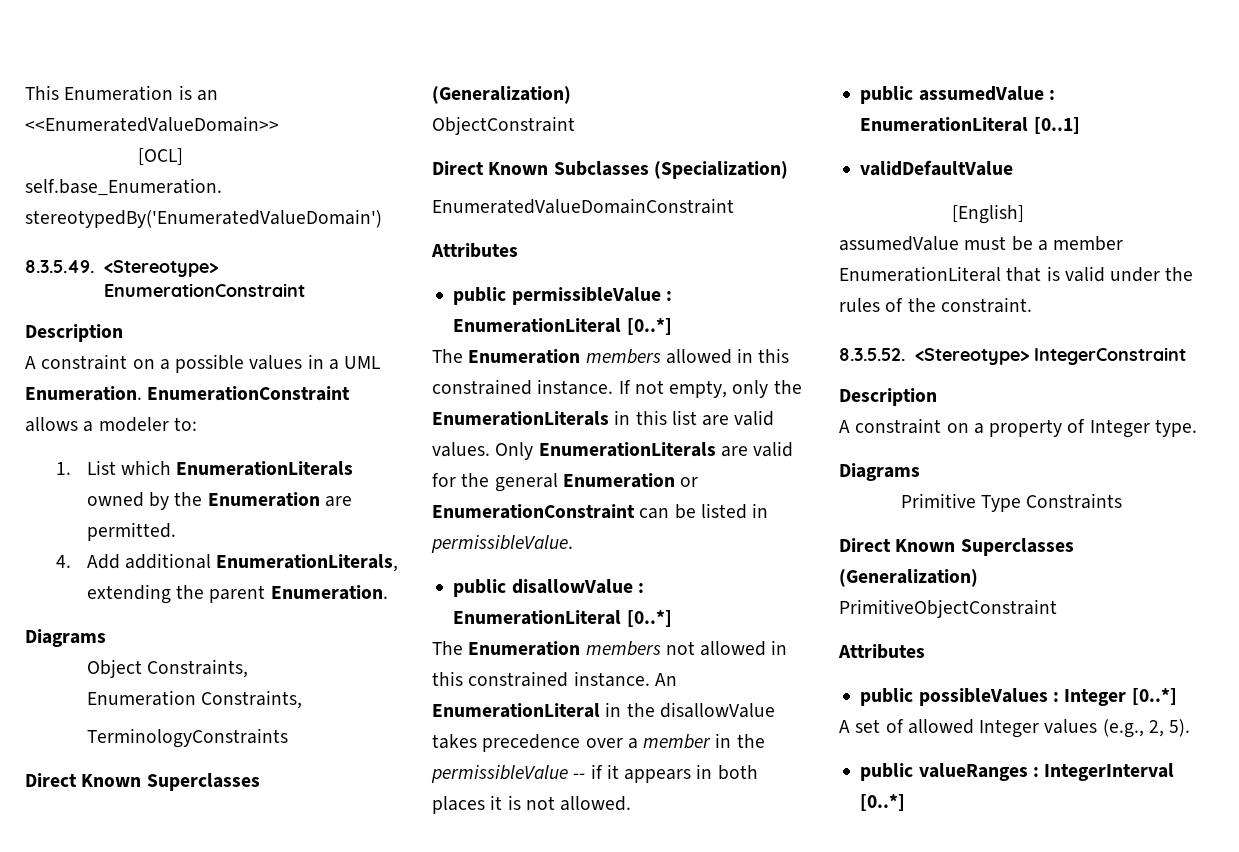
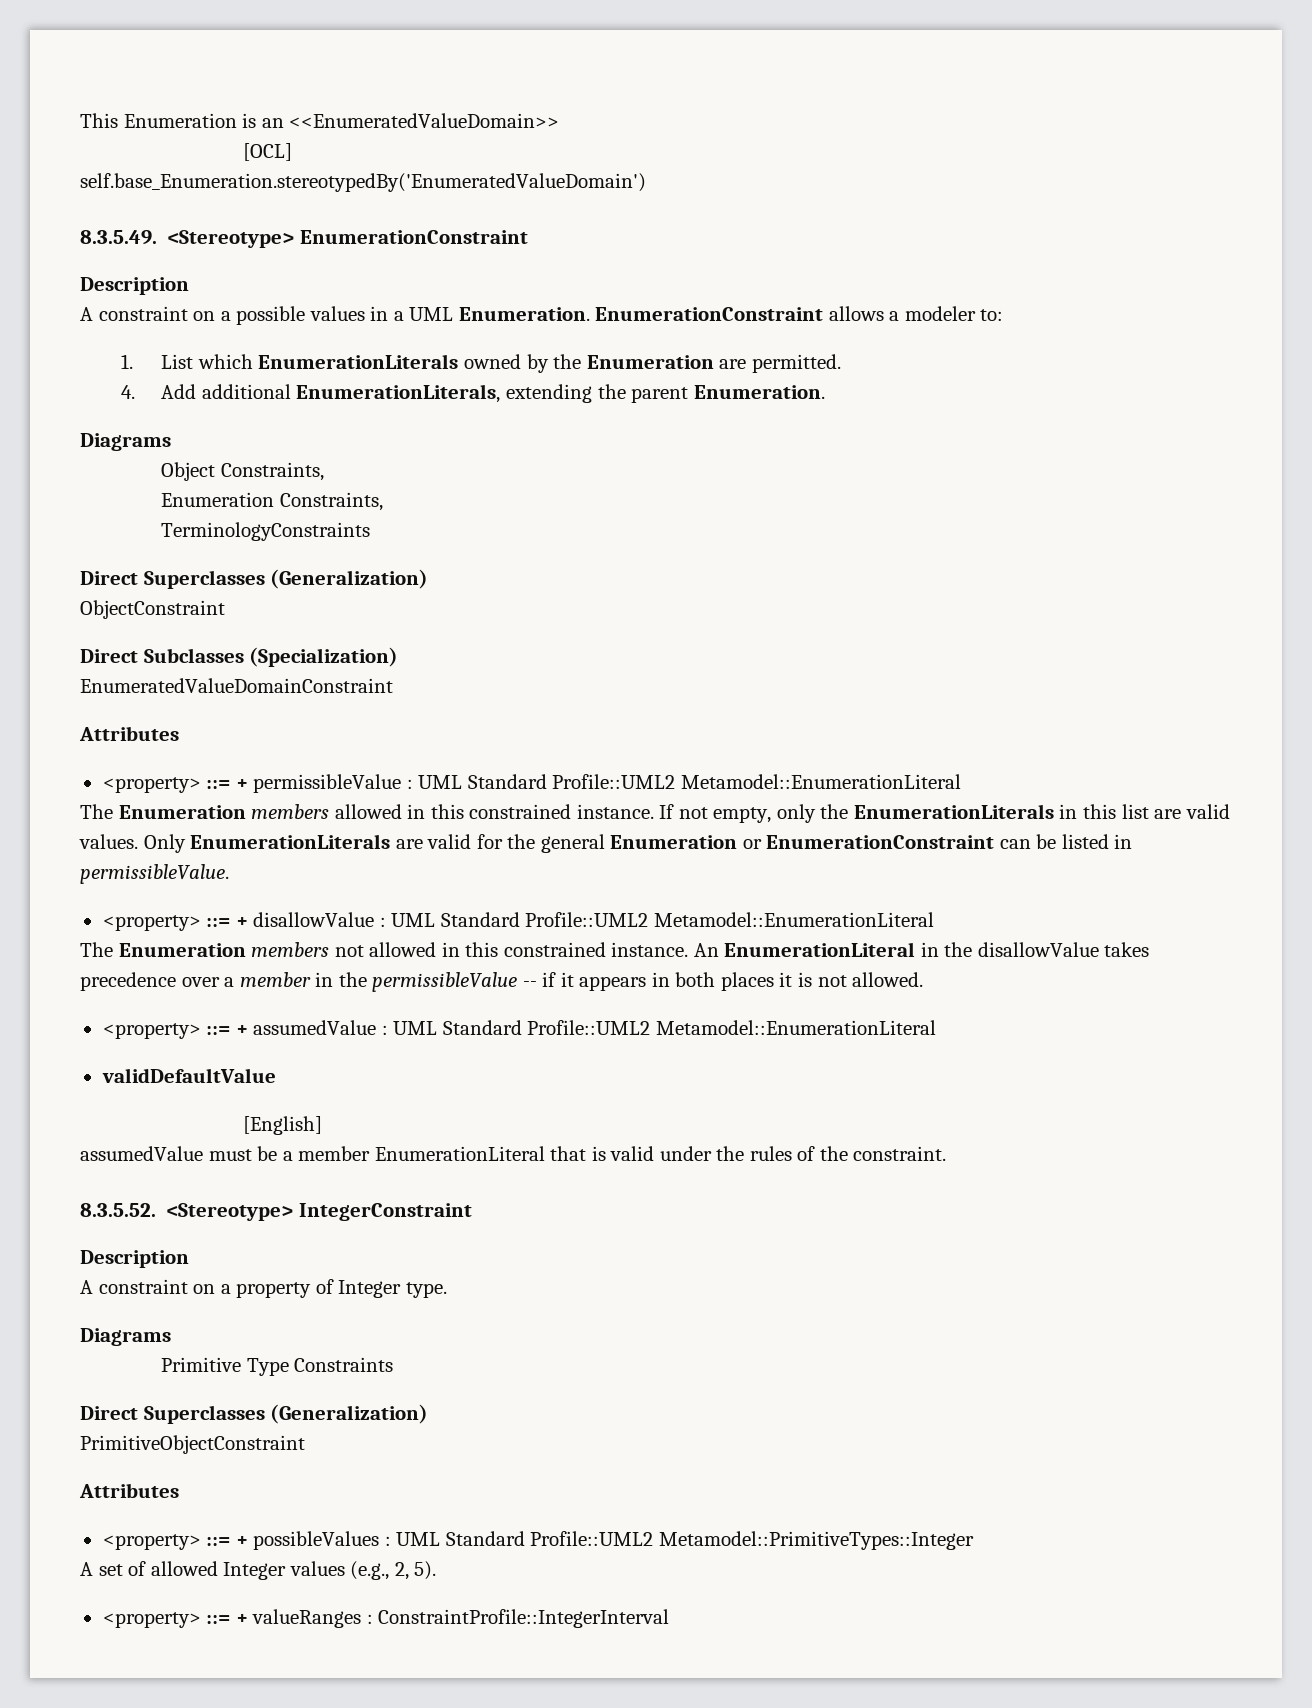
  TerminologyConstraints
- Direct Known Superclasses (Generalization)
+ Direct Superclasses (Generalization)
- Direct Known Subclasses (Specialization)
+ Direct Subclasses (Specialization)
- public permissibleValue : EnumerationLiteral [0..*]
+ <property> ::= + permissibleValue : UML Standard Profile::UML2 Metamodel::EnumerationLiteral
- public disallowValue : EnumerationLiteral [0..*]
+ <property> ::= + disallowValue : UML Standard Profile::UML2 Metamodel::EnumerationLiteral
- public assumedValue : EnumerationLiteral [0..1]
+ <property> ::= + assumedValue : UML Standard Profile::UML2 Metamodel::EnumerationLiteral
  Primitive Type Constraints
- Direct Known Superclasses (Generalization)
+ Direct Superclasses (Generalization)
- public possibleValues : Integer [0..*]
+ <property> ::= + possibleValues : UML Standard Profile::UML2 Metamodel::PrimitiveTypes::Integer
- public valueRanges : IntegerInterval [0..*]
+ <property> ::= + valueRanges : ConstraintProfile::IntegerInterval

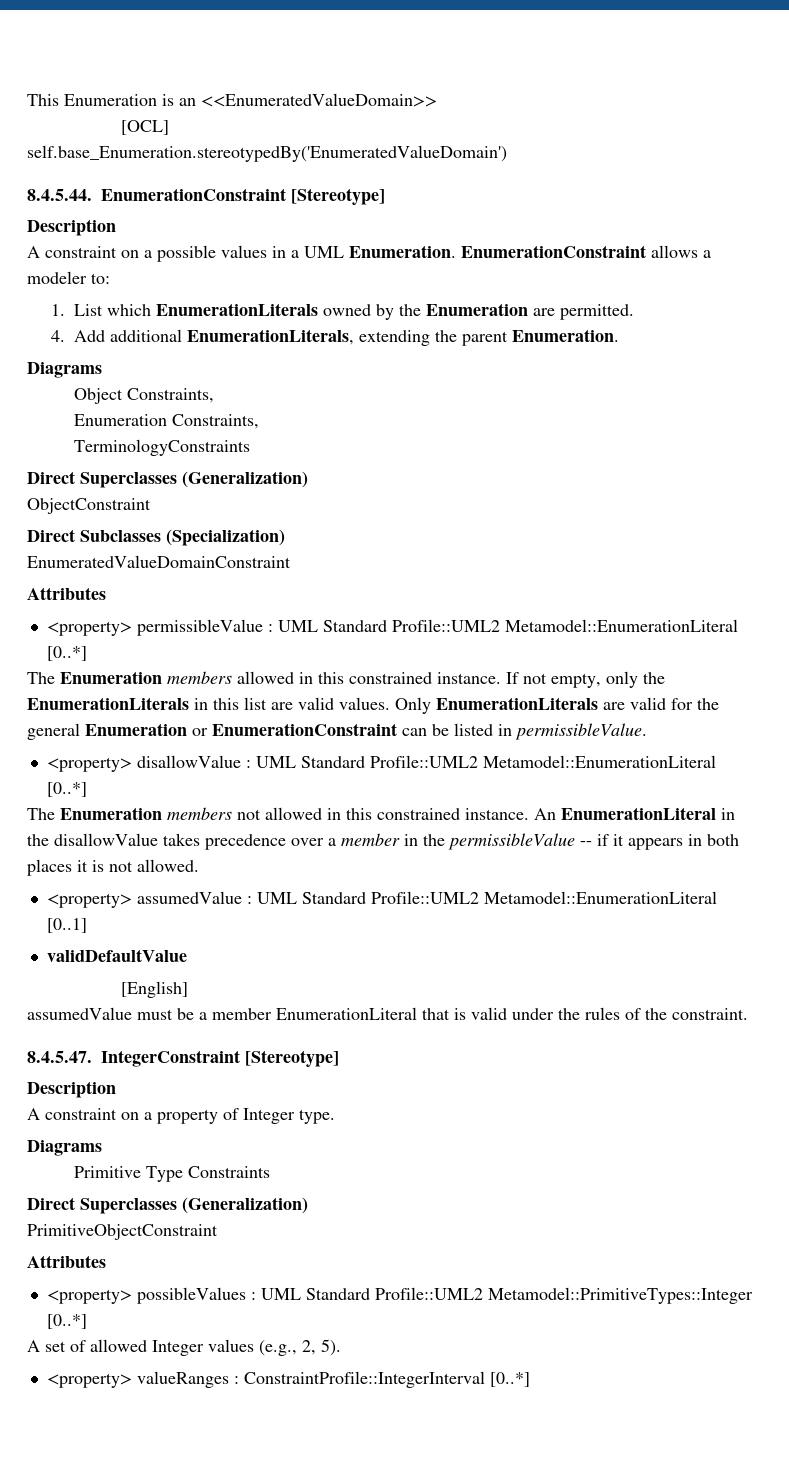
- 8.3.5.49. <Stereotype> EnumerationConstraint
+ 8.4.5.44. EnumerationConstraint [Stereotype]
- <property> ::= + permissibleValue : UML Standard Profile::UML2 Metamodel::EnumerationLiteral
+ <property> permissibleValue : UML Standard Profile::UML2 Metamodel::EnumerationLiteral [0..*]
- <property> ::= + disallowValue : UML Standard Profile::UML2 Metamodel::EnumerationLiteral
+ <property> disallowValue : UML Standard Profile::UML2 Metamodel::EnumerationLiteral [0..*]
- <property> ::= + assumedValue : UML Standard Profile::UML2 Metamodel::EnumerationLiteral
+ <property> assumedValue : UML Standard Profile::UML2 Metamodel::EnumerationLiteral [0..1]
- 8.3.5.52. <Stereotype> IntegerConstraint
+ 8.4.5.47. IntegerConstraint [Stereotype]
- <property> ::= + possibleValues : UML Standard Profile::UML2 Metamodel::PrimitiveTypes::Integer
+ <property> possibleValues : UML Standard Profile::UML2 Metamodel::PrimitiveTypes::Integer [0..*]
- <property> ::= + valueRanges : ConstraintProfile::IntegerInterval
+ <property> valueRanges : ConstraintProfile::IntegerInterval [0..*]

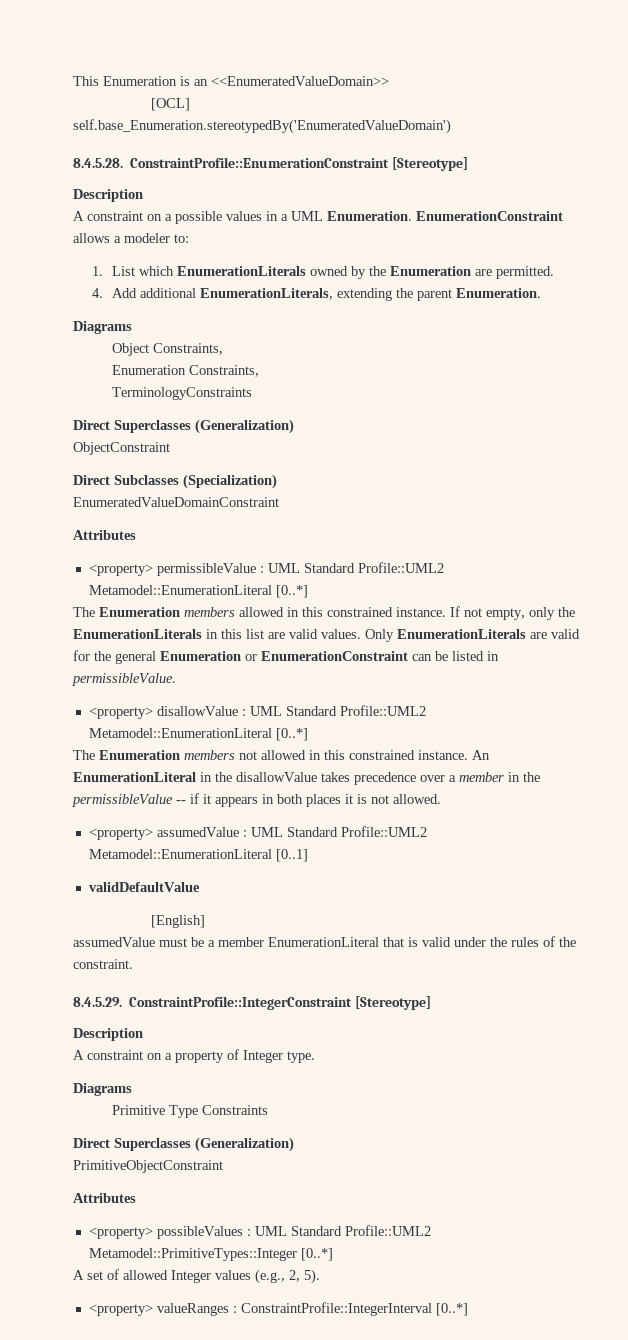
- 8.4.5.44. EnumerationConstraint [Stereotype]
+ 8.4.5.28. ConstraintProfile::EnumerationConstraint [Stereotype]
- 8.4.5.47. IntegerConstraint [Stereotype]
+ 8.4.5.29. ConstraintProfile::IntegerConstraint [Stereotype]

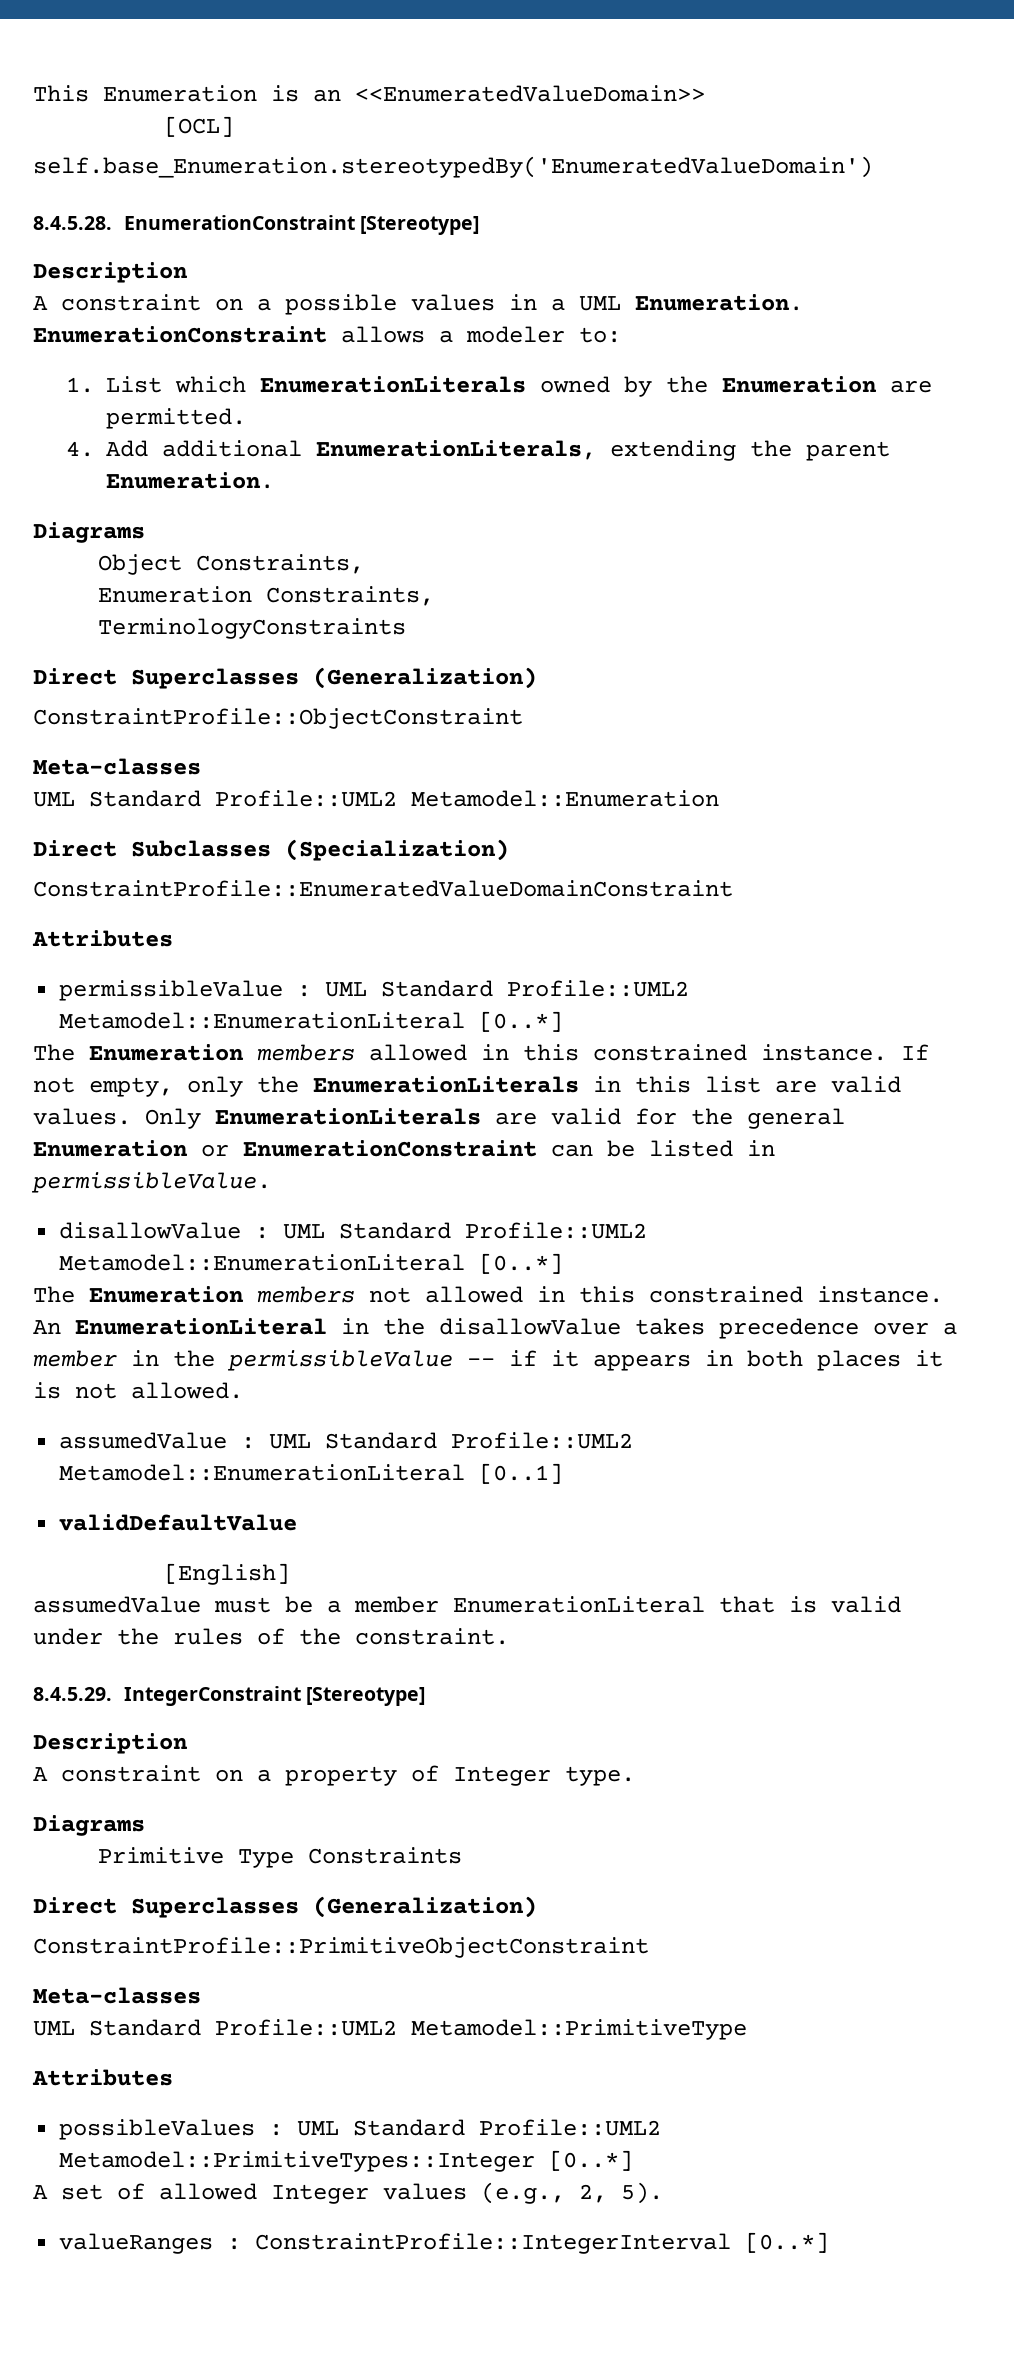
- 8.4.5.28. ConstraintProfile::EnumerationConstraint [Stereotype]
+ 8.4.5.28. EnumerationConstraint [Stereotype]
- ObjectConstraint
+ ConstraintProfile::ObjectConstraint
+ Meta-classes
+ UML Standard Profile::UML2 Metamodel::Enumeration
- EnumeratedValueDomainConstraint
+ ConstraintProfile::EnumeratedValueDomainConstraint
  Attributes
- <property> permissibleValue : UML Standard Profile::UML2 Metamodel::EnumerationLiteral [0..*]
+ permissibleValue : UML Standard Profile::UML2 Metamodel::EnumerationLiteral [0..*]
- <property> disallowValue : UML Standard Profile::UML2 Metamodel::EnumerationLiteral [0..*]
+ disallowValue : UML Standard Profile::UML2 Metamodel::EnumerationLiteral [0..*]
- <property> assumedValue : UML Standard Profile::UML2 Metamodel::EnumerationLiteral [0..1]
+ assumedValue : UML Standard Profile::UML2 Metamodel::EnumerationLiteral [0..1]
- 8.4.5.29. ConstraintProfile::IntegerConstraint [Stereotype]
+ 8.4.5.29. IntegerConstraint [Stereotype]
- PrimitiveObjectConstraint
+ ConstraintProfile::PrimitiveObjectConstraint
+ Meta-classes
+ UML Standard Profile::UML2 Metamodel::PrimitiveType
  Attributes
- <property> possibleValues : UML Standard Profile::UML2 Metamodel::PrimitiveTypes::Integer [0..*]
+ possibleValues : UML Standard Profile::UML2 Metamodel::PrimitiveTypes::Integer [0..*]
- <property> valueRanges : ConstraintProfile::IntegerInterval [0..*]
+ valueRanges : ConstraintProfile::IntegerInterval [0..*]

